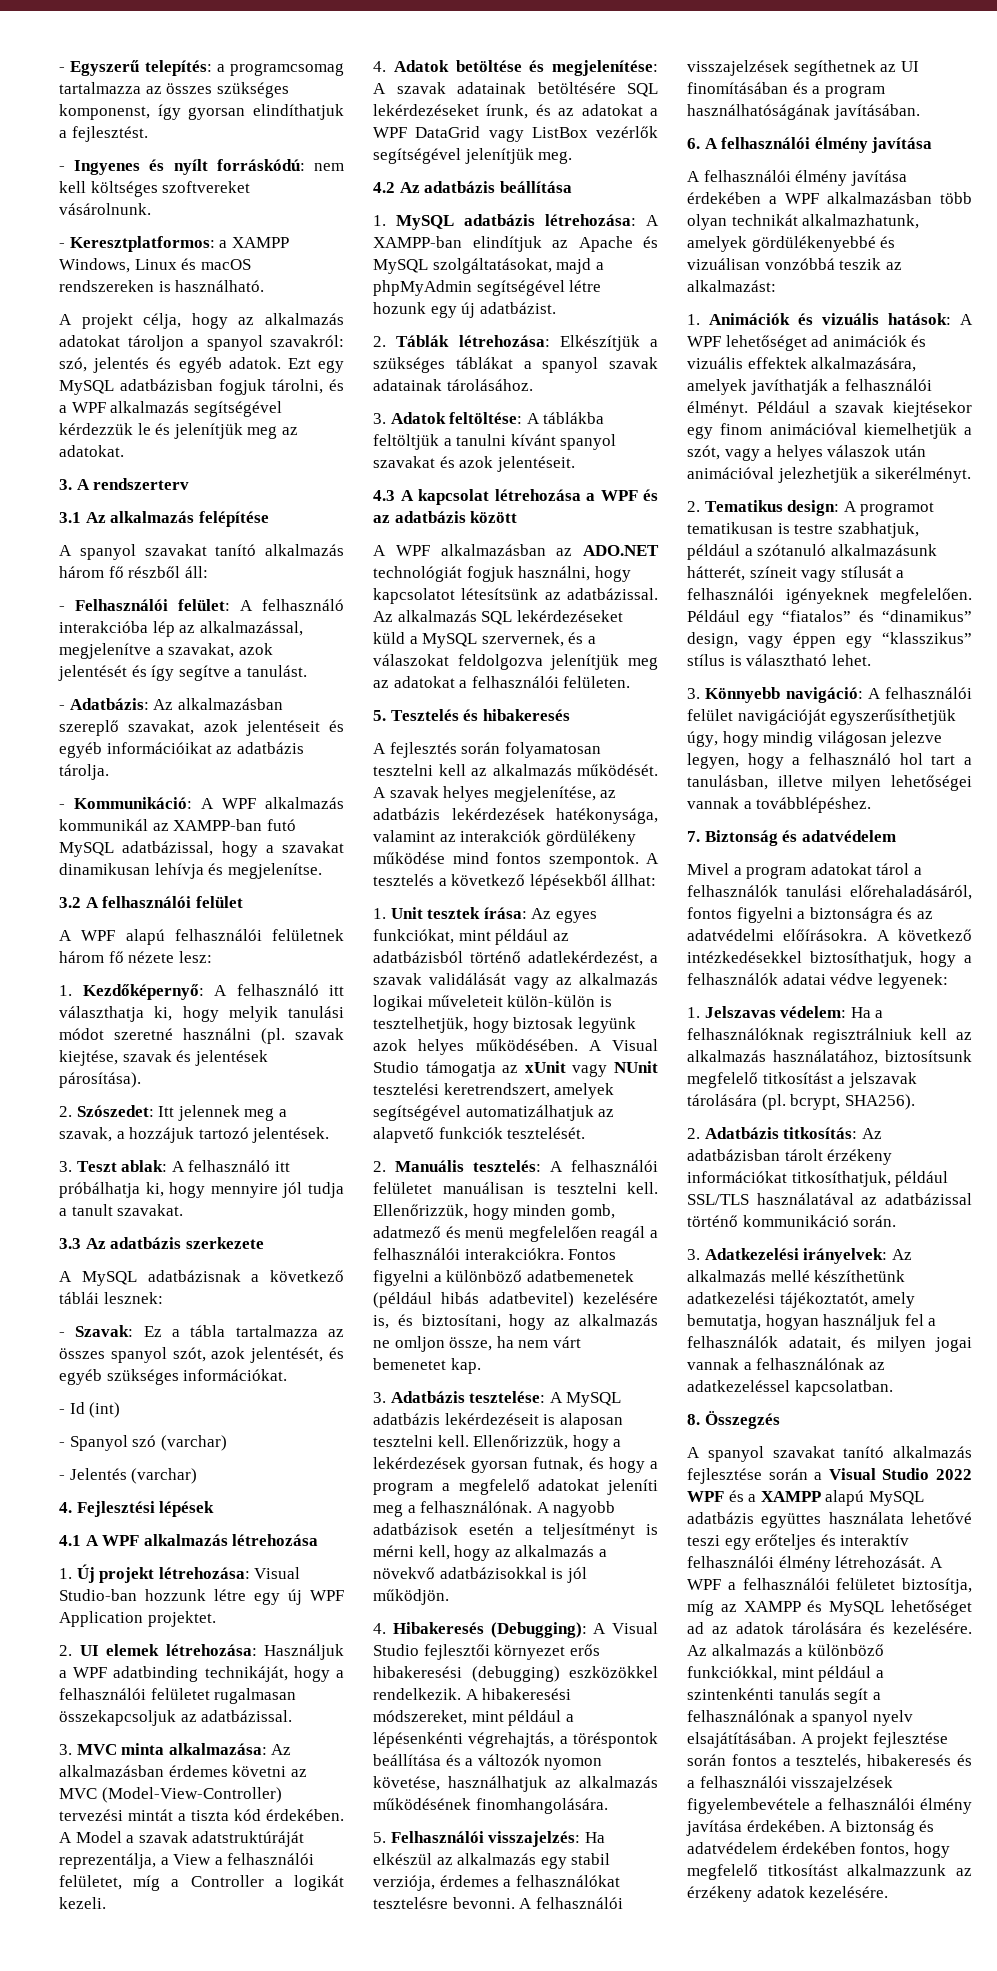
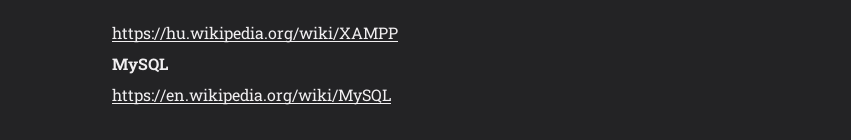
- - Egyszerű telepítés: a programcsomag tartalmazza az összes szükséges komponenst, így gyorsan elindíthatjuk a fejlesztést.
- - Ingyenes és nyílt forráskódú: nem kell költséges szoftvereket vásárolnunk.
- - Keresztplatformos: a XAMPP Windows, Linux és macOS rendszereken is használható.
- A projekt célja, hogy az alkalmazás adatokat tároljon a spanyol szavakról: szó, jelentés és egyéb adatok. Ezt egy MySQL adatbázisban fogjuk tárolni, és a WPF alkalmazás segítségével kérdezzük le és jelenítjük meg az adatokat.
- 3. A rendszerterv
- 3.1 Az alkalmazás felépítése
- A spanyol szavakat tanító alkalmazás három fő részből áll:
- - Felhasználói felület: A felhasználó interakcióba lép az alkalmazással, megjelenítve a szavakat, azok jelentését és így segítve a tanulást.
- - Adatbázis: Az alkalmazásban szereplő szavakat, azok jelentéseit és egyéb információikat az adatbázis tárolja.
- - Kommunikáció: A WPF alkalmazás kommunikál az XAMPP-ban futó MySQL adatbázissal, hogy a szavakat dinamikusan lehívja és megjelenítse.
- 3.2 A felhasználói felület
- A WPF alapú felhasználói felületnek három fő nézete lesz:
- 1. Kezdőképernyő: A felhasználó itt választhatja ki, hogy melyik tanulási módot szeretné használni (pl. szavak kiejtése, szavak és jelentések párosítása).
- 2. Szószedet: Itt jelennek meg a szavak, a hozzájuk tartozó jelentések.
- 3. Teszt ablak: A felhasználó itt próbálhatja ki, hogy mennyire jól tudja a tanult szavakat.
- 3.3 Az adatbázis szerkezete
- A MySQL adatbázisnak a következő táblái lesznek:
- - Szavak: Ez a tábla tartalmazza az összes spanyol szót, azok jelentését, és egyéb szükséges információkat.
- - Id (int)
- - Spanyol szó (varchar)
- - Jelentés (varchar)
- 4. Fejlesztési lépések
- 4.1 A WPF alkalmazás létrehozása
- 1. Új projekt létrehozása: Visual Studio-ban hozzunk létre egy új WPF Application projektet.
- 2. UI elemek létrehozása: Használjuk a WPF adatbinding technikáját, hogy a felhasználói felületet rugalmasan összekapcsoljuk az adatbázissal.
- 3. MVC minta alkalmazása: Az alkalmazásban érdemes követni az MVC (Model-View-Controller) tervezési mintát a tiszta kód érdekében. A Model a szavak adatstruktúráját reprezentálja, a View a felhasználói felületet, míg a Controller a logikát kezeli.
- 4. Adatok betöltése és megjelenítése: A szavak adatainak betöltésére SQL lekérdezéseket írunk, és az adatokat a WPF DataGrid vagy ListBox vezérlők segítségével jelenítjük meg.
- 4.2 Az adatbázis beállítása
- 1. MySQL adatbázis létrehozása: A XAMPP-ban elindítjuk az Apache és MySQL szolgáltatásokat, majd a phpMyAdmin segítségével létre hozunk egy új adatbázist.
- 2. Táblák létrehozása: Elkészítjük a szükséges táblákat a spanyol szavak adatainak tárolásához.
- 3. Adatok feltöltése: A táblákba feltöltjük a tanulni kívánt spanyol szavakat és azok jelentéseit.
- 4.3 A kapcsolat létrehozása a WPF és az adatbázis között
- A WPF alkalmazásban az ADO.NET technológiát fogjuk használni, hogy kapcsolatot létesítsünk az adatbázissal. Az alkalmazás SQL lekérdezéseket küld a MySQL szervernek, és a válaszokat feldolgozva jelenítjük meg az adatokat a felhasználói felületen.
- 5. Tesztelés és hibakeresés
- A fejlesztés során folyamatosan tesztelni kell az alkalmazás működését. A szavak helyes megjelenítése, az adatbázis lekérdezések hatékonysága, valamint az interakciók gördülékeny működése mind fontos szempontok. A tesztelés a következő lépésekből állhat:
- 1. Unit tesztek írása: Az egyes funkciókat, mint például az adatbázisból történő adatlekérdezést, a szavak validálását vagy az alkalmazás logikai műveleteit külön-külön is tesztelhetjük, hogy biztosak legyünk azok helyes működésében. A Visual Studio támogatja az xUnit vagy NUnit tesztelési keretrendszert, amelyek segítségével automatizálhatjuk az alapvető funkciók tesztelését.
- 2. Manuális tesztelés: A felhasználói felületet manuálisan is tesztelni kell. Ellenőrizzük, hogy minden gomb, adatmező és menü megfelelően reagál a felhasználói interakciókra. Fontos figyelni a különböző adatbemenetek (például hibás adatbevitel) kezelésére is, és biztosítani, hogy az alkalmazás ne omljon össze, ha nem várt bemenetet kap.
- 3. Adatbázis tesztelése: A MySQL adatbázis lekérdezéseit is alaposan tesztelni kell. Ellenőrizzük, hogy a lekérdezések gyorsan futnak, és hogy a program a megfelelő adatokat jeleníti meg a felhasználónak. A nagyobb adatbázisok esetén a teljesítményt is mérni kell, hogy az alkalmazás a növekvő adatbázisokkal is jól működjön.
- 4. Hibakeresés (Debugging): A Visual Studio fejlesztői környezet erős hibakeresési (debugging) eszközökkel rendelkezik. A hibakeresési módszereket, mint például a lépésenkénti végrehajtás, a töréspontok beállítása és a változók nyomon követése, használhatjuk az alkalmazás működésének finomhangolására.
- 5. Felhasználói visszajelzés: Ha elkészül az alkalmazás egy stabil verziója, érdemes a felhasználókat tesztelésre bevonni. A felhasználói visszajelzések segíthetnek az UI finomításában és a program használhatóságának javításában.
- 6. A felhasználói élmény javítása
- A felhasználói élmény javítása érdekében a WPF alkalmazásban több olyan technikát alkalmazhatunk, amelyek gördülékenyebbé és vizuálisan vonzóbbá teszik az alkalmazást:
- 1. Animációk és vizuális hatások: A WPF lehetőséget ad animációk és vizuális effektek alkalmazására, amelyek javíthatják a felhasználói élményt. Például a szavak kiejtésekor egy finom animációval kiemelhetjük a szót, vagy a helyes válaszok után animációval jelezhetjük a sikerélményt.
- 2. Tematikus design: A programot tematikusan is testre szabhatjuk, például a szótanuló alkalmazásunk hátterét, színeit vagy stílusát a felhasználói igényeknek megfelelően. Például egy “fiatalos” és “dinamikus” design, vagy éppen egy “klasszikus” stílus is választható lehet.
- 3. Könnyebb navigáció: A felhasználói felület navigációját egyszerűsíthetjük úgy, hogy mindig világosan jelezve legyen, hogy a felhasználó hol tart a tanulásban, illetve milyen lehetőségei vannak a továbblépéshez.
- 7. Biztonság és adatvédelem
- Mivel a program adatokat tárol a felhasználók tanulási előrehaladásáról, fontos figyelni a biztonságra és az adatvédelmi előírásokra. A következő intézkedésekkel biztosíthatjuk, hogy a felhasználók adatai védve legyenek:
- 1. Jelszavas védelem: Ha a felhasználóknak regisztrálniuk kell az alkalmazás használatához, biztosítsunk megfelelő titkosítást a jelszavak tárolására (pl. bcrypt, SHA256).
- 2. Adatbázis titkosítás: Az adatbázisban tárolt érzékeny információkat titkosíthatjuk, például SSL/TLS használatával az adatbázissal történő kommunikáció során.
- 3. Adatkezelési irányelvek: Az alkalmazás mellé készíthetünk adatkezelési tájékoztatót, amely bemutatja, hogyan használjuk fel a felhasználók adatait, és milyen jogai vannak a felhasználónak az adatkezeléssel kapcsolatban.
- 8. Összegzés
- A spanyol szavakat tanító alkalmazás fejlesztése során a Visual Studio 2022 WPF és a XAMPP alapú MySQL adatbázis együttes használata lehetővé teszi egy erőteljes és interaktív felhasználói élmény létrehozását. A WPF a felhasználói felületet biztosítja, míg az XAMPP és MySQL lehetőséget ad az adatok tárolására és kezelésére. Az alkalmazás a különböző funkciókkal, mint például a szintenkénti tanulás segít a felhasználónak a spanyol nyelv elsajátításában. A projekt fejlesztése során fontos a tesztelés, hibakeresés és a felhasználói visszajelzések figyelembevétele a felhasználói élmény javítása érdekében. A biztonság és adatvédelem érdekében fontos, hogy megfelelő titkosítást alkalmazzunk az érzékeny adatok kezelésére.
+ https://hu.wikipedia.org/wiki/XAMPP
+ MySQL
+ https://en.wikipedia.org/wiki/MySQL

